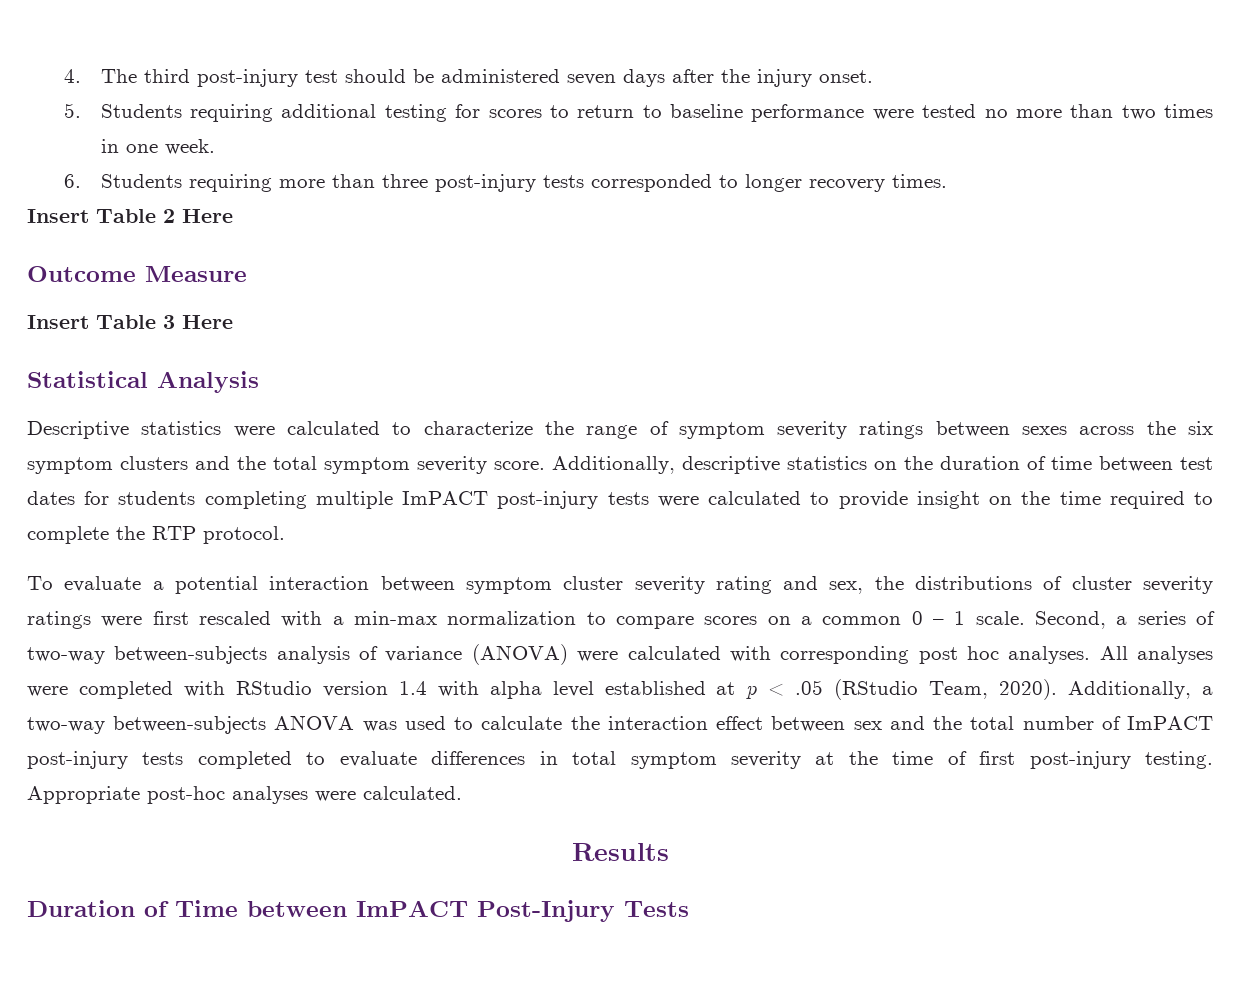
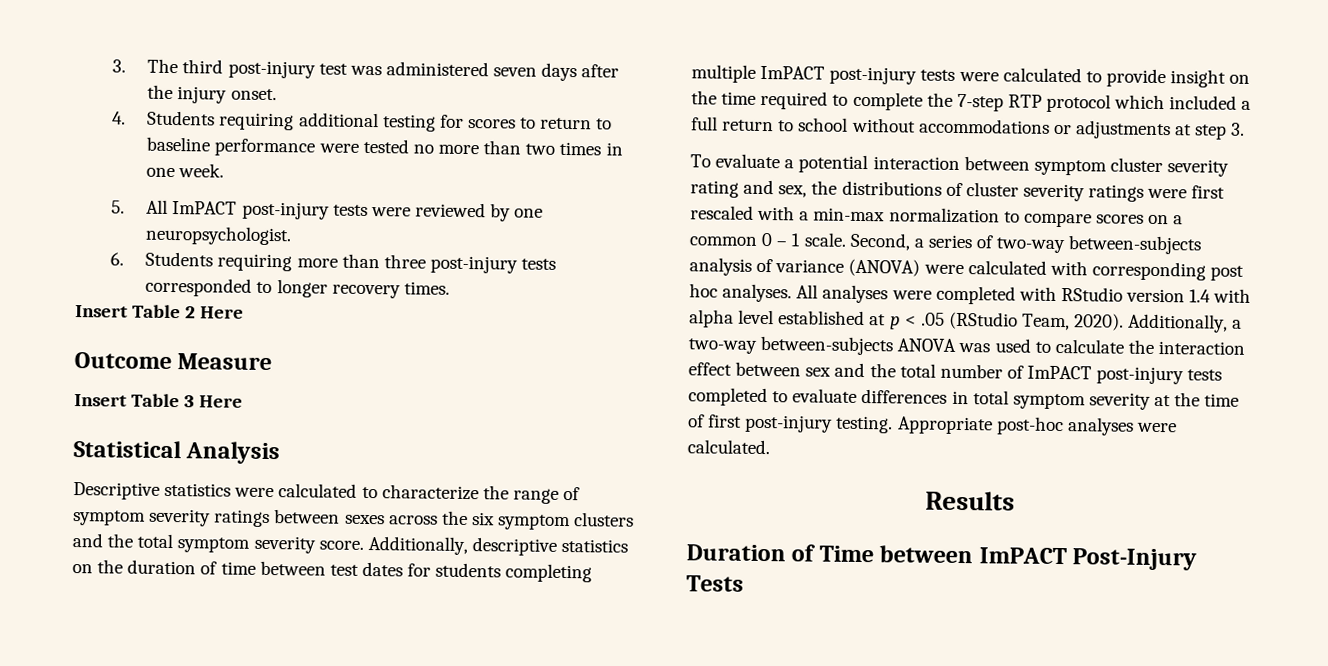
- 4. The third post-injury test should be administered seven days after the injury onset.
+ 3. The third post-injury test was administered seven days after the injury onset.
- 5. Students requiring additional testing for scores to return to baseline performance were tested no more than two times in one week.
+ 4. Students requiring additional testing for scores to return to baseline performance were tested no more than two times in one week.
+ 5. All ImPACT post-injury tests were reviewed by one neuropsychologist.
- Additionally, descriptive statistics on the duration of time between test dates for students completing multiple ImPACT post-injury tests were calculated to provide insight on the time required to complete the RTP protocol.
+ Additionally, descriptive statistics on the duration of time between test dates for students completing multiple ImPACT post-injury tests were calculated to provide insight on the time required to complete the 7-step RTP protocol which included a full return to school without accommodations or adjustments at step 3.

